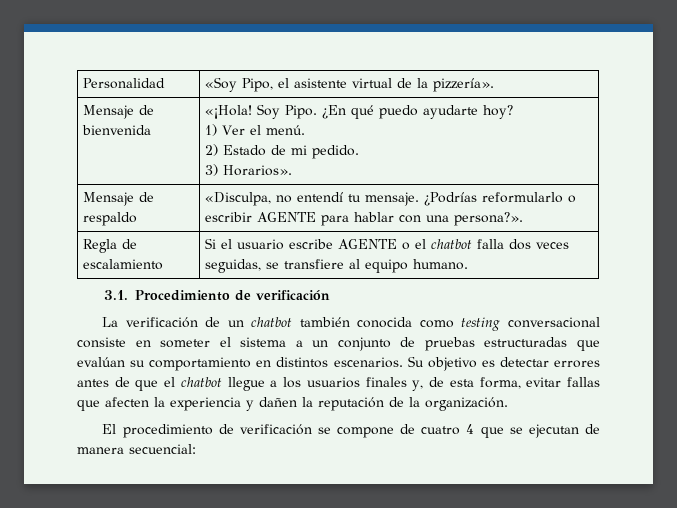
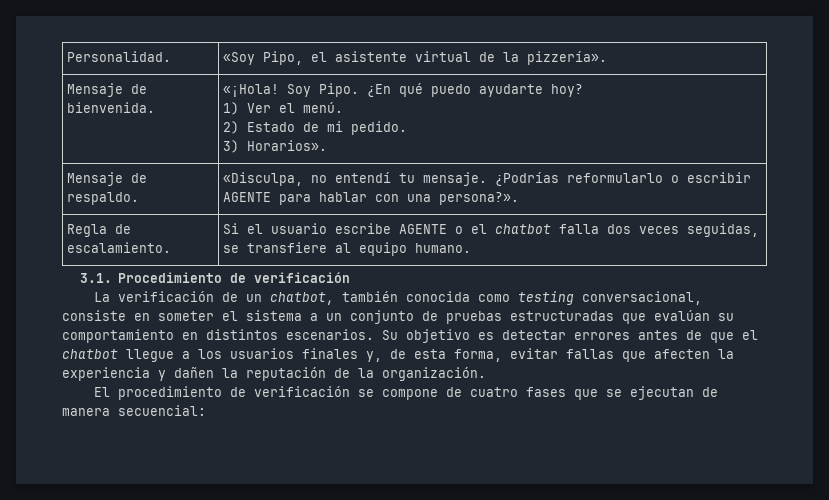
- Personalidad | «Soy Pipo, el asistente virtual de la pizzería».
+ Personalidad. | «Soy Pipo, el asistente virtual de la pizzería».
- Mensaje de bienvenida | «¡Hola! Soy Pipo. ¿En qué puedo ayudarte hoy?
+ Mensaje de bienvenida. | «¡Hola! Soy Pipo. ¿En qué puedo ayudarte hoy?
- Mensaje de respaldo | «Disculpa, no entendí tu mensaje. ¿Podrías reformularlo o escribir AGENTE para hablar con una persona?».
+ Mensaje de respaldo. | «Disculpa, no entendí tu mensaje. ¿Podrías reformularlo o escribir AGENTE para hablar con una persona?».
- Regla de escalamiento | Si el usuario escribe AGENTE o el chatbot falla dos veces seguidas, se transfiere al equipo humano.
+ Regla de escalamiento. | Si el usuario escribe AGENTE o el chatbot falla dos veces seguidas, se transfiere al equipo humano.
- La verificación de un chatbot también conocida como testing conversacional consiste en someter el sistema a un conjunto de pruebas estructuradas que evalúan su comportamiento en distintos escenarios.
+ La verificación de un chatbot, también conocida como testing conversacional, consiste en someter el sistema a un conjunto de pruebas estructuradas que evalúan su comportamiento en distintos escenarios.
- El procedimiento de verificación se compone de cuatro 4 que se ejecutan de manera secuencial:
+ El procedimiento de verificación se compone de cuatro fases que se ejecutan de manera secuencial:

